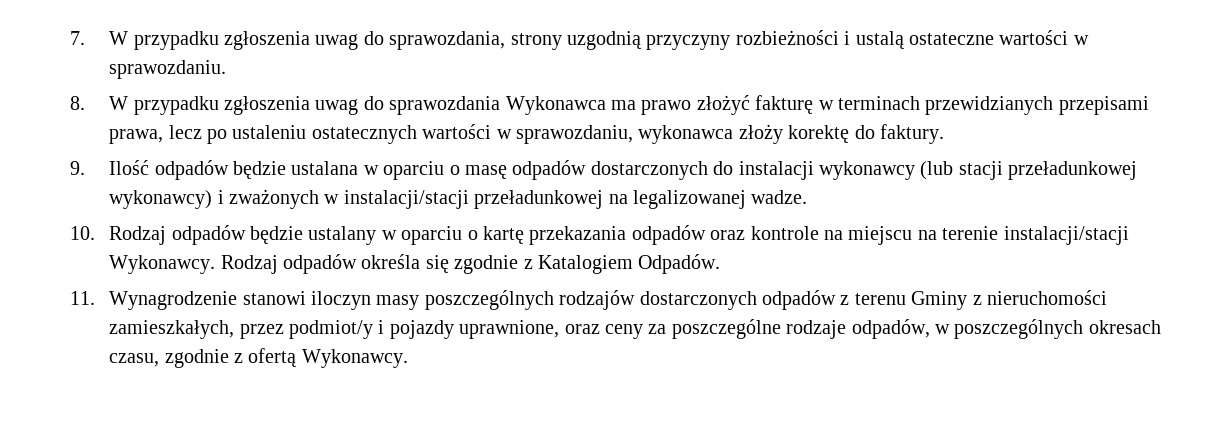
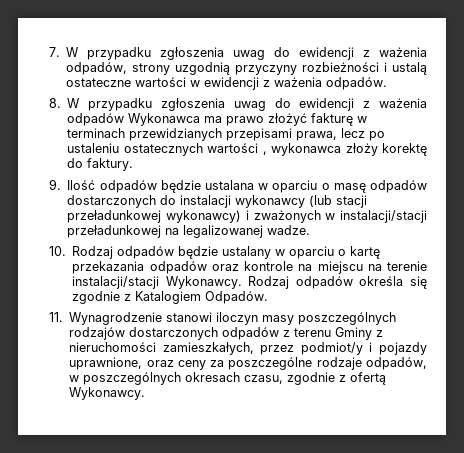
- 7. W przypadku zgłoszenia uwag do sprawozdania, strony uzgodnią przyczyny rozbieżności i ustalą ostateczne wartości w sprawozdaniu.
+ 7. W przypadku zgłoszenia uwag do ewidencji z ważenia odpadów, strony uzgodnią przyczyny rozbieżności i ustalą ostateczne wartości w ewidencji z ważenia odpadów.
- 8. W przypadku zgłoszenia uwag do sprawozdania Wykonawca ma prawo złożyć fakturę w terminach przewidzianych przepisami prawa, lecz po ustaleniu ostatecznych wartości w sprawozdaniu, wykonawca złoży korektę do faktury.
+ 8. W przypadku zgłoszenia uwag do ewidencji z ważenia odpadów Wykonawca ma prawo złożyć fakturę w terminach przewidzianych przepisami prawa, lecz po ustaleniu ostatecznych wartości , wykonawca złoży korektę do faktury.

